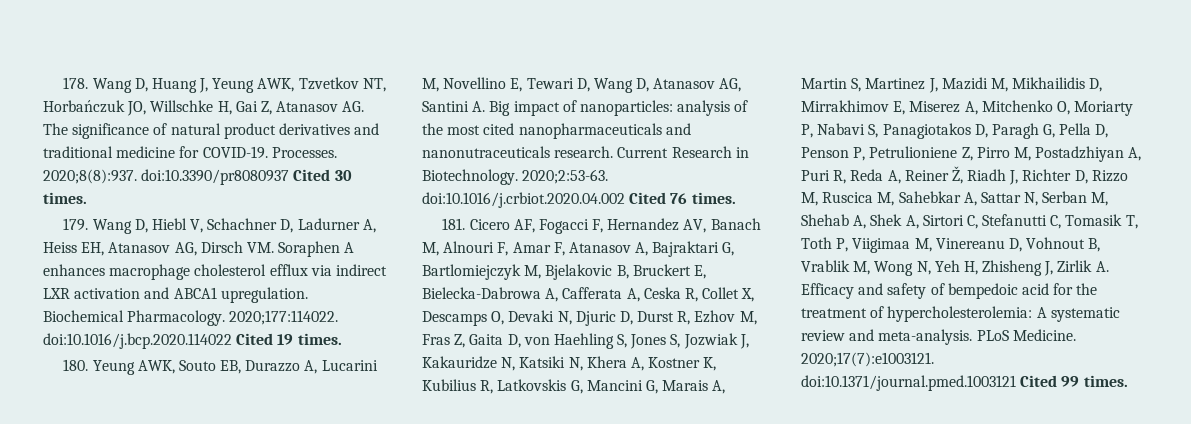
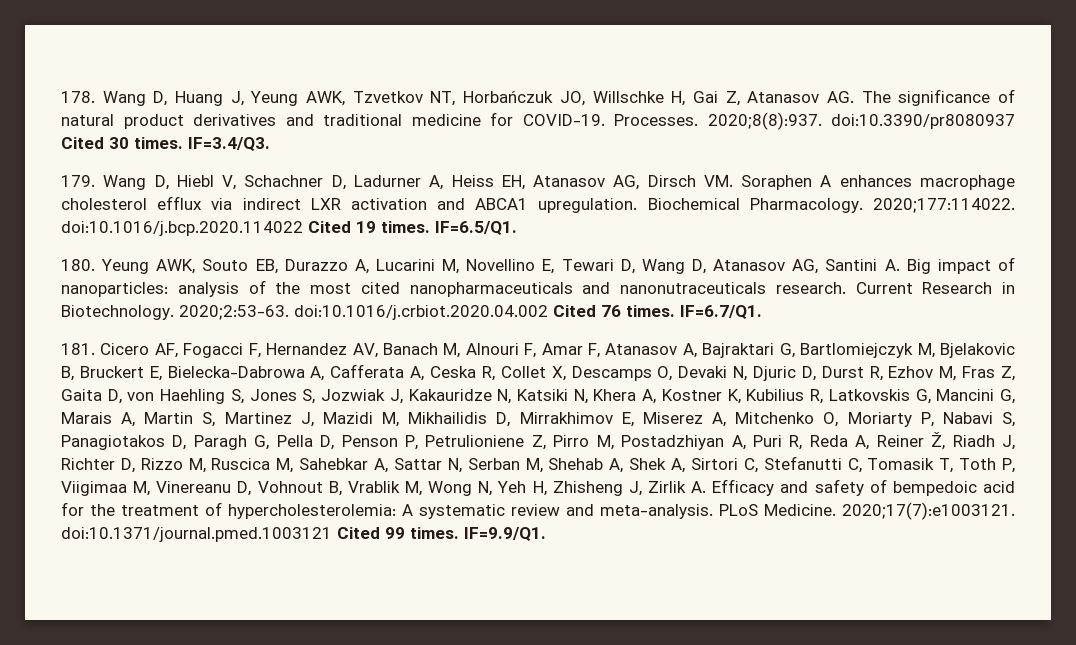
+ IF=3.4/Q3.
+ IF=6.5/Q1.
+ IF=6.7/Q1.
+ IF=9.9/Q1.

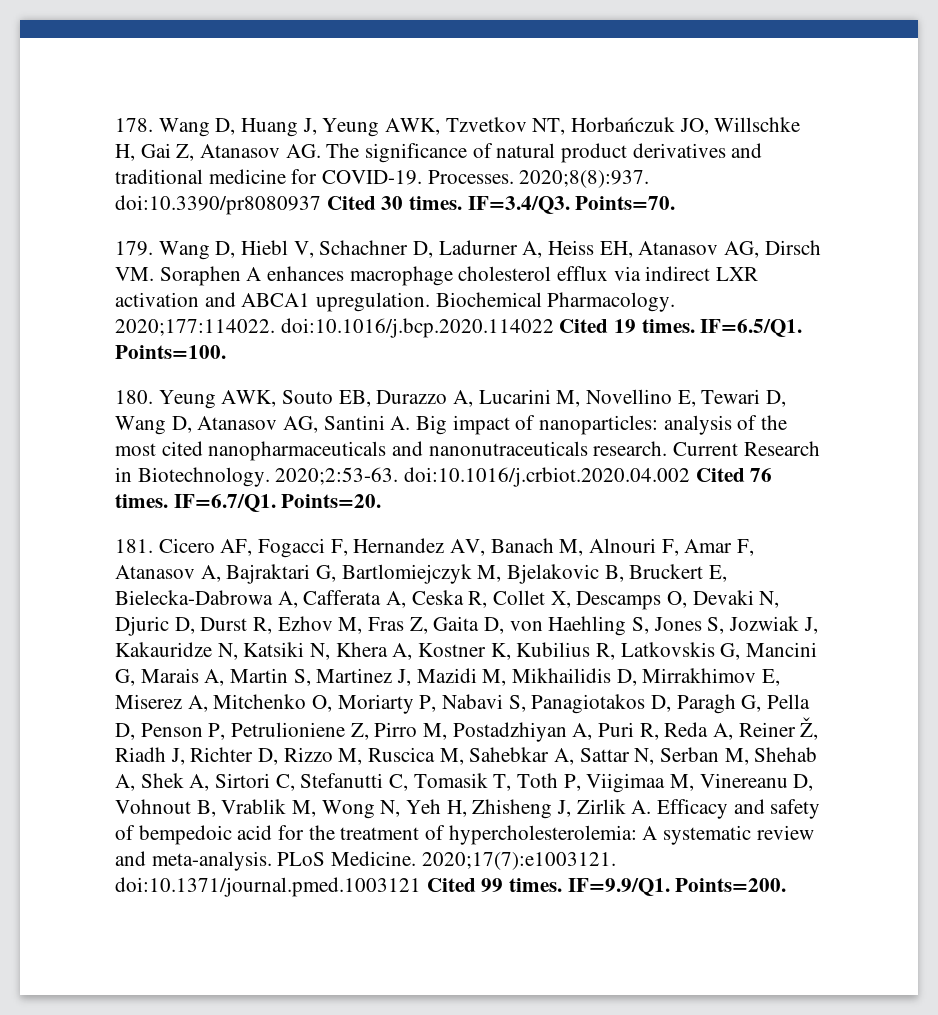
- IF=3.4/Q3.
+ IF=3.4/Q3. Points=70.
- IF=6.5/Q1.
+ IF=6.5/Q1. Points=100.
- IF=6.7/Q1.
+ IF=6.7/Q1. Points=20.
- IF=9.9/Q1.
+ IF=9.9/Q1. Points=200.

